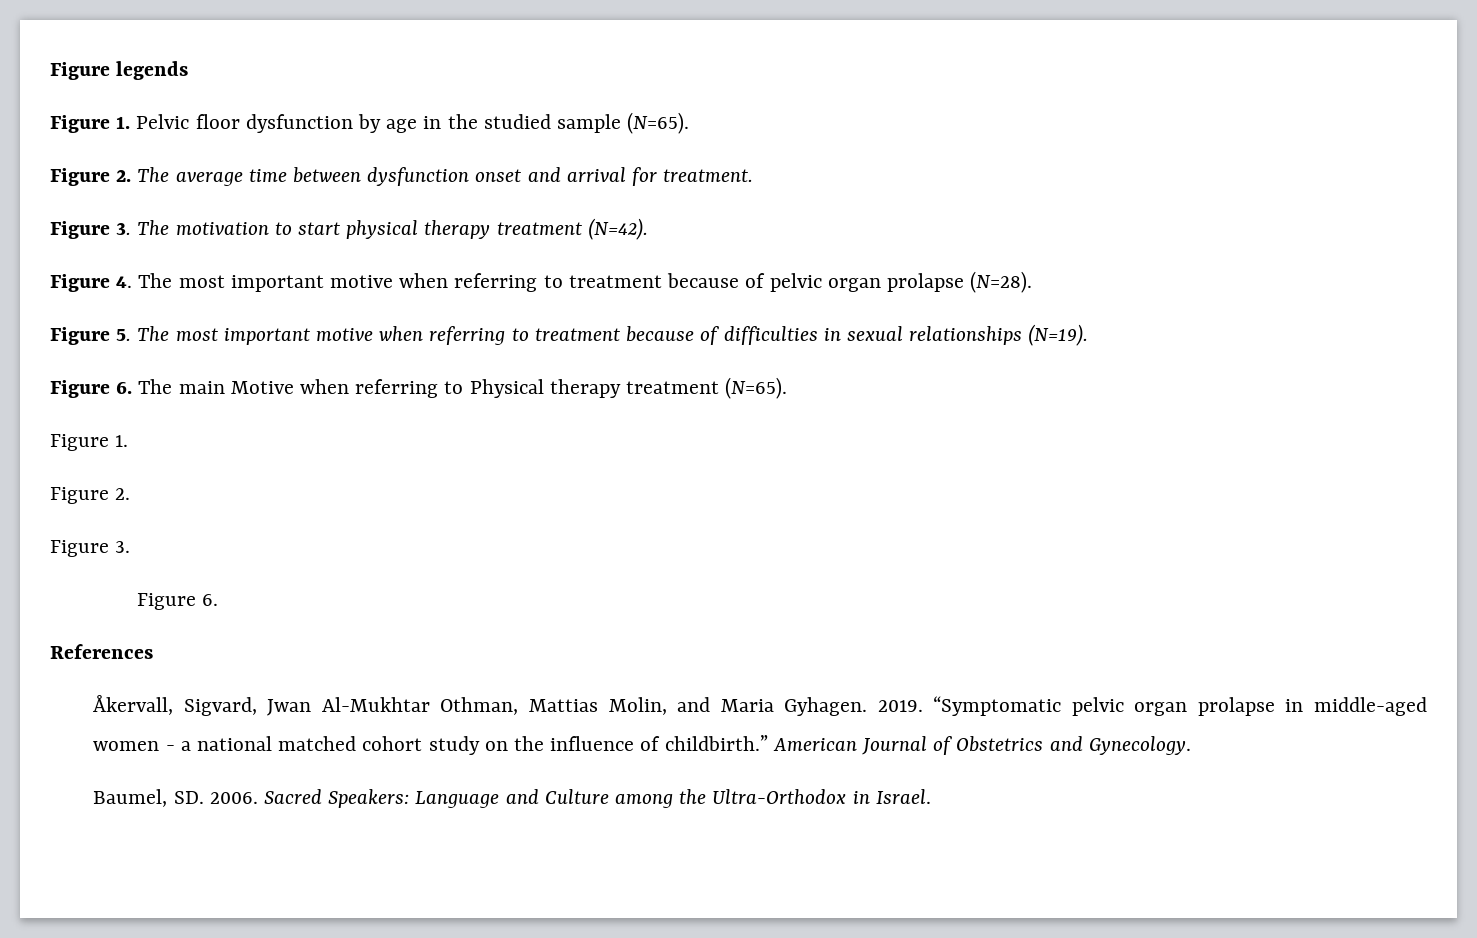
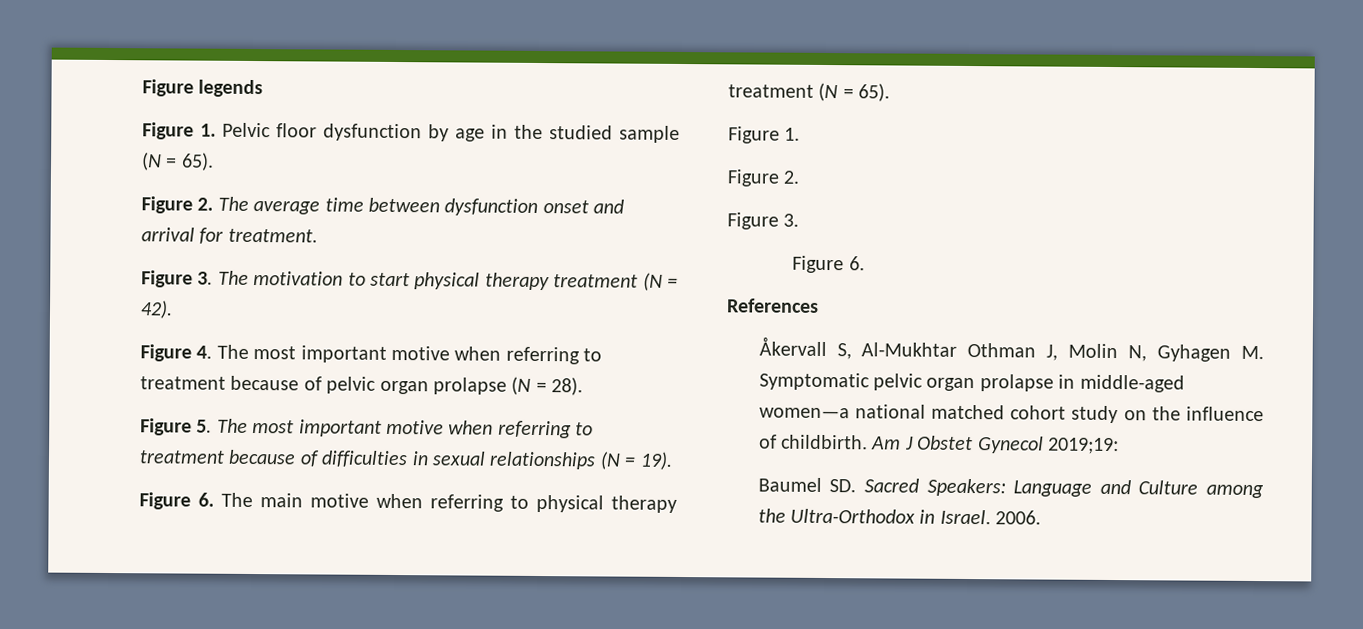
- Figure 1. Pelvic floor dysfunction by age in the studied sample (N=65).
+ Figure 1. Pelvic floor dysfunction by age in the studied sample (N = 65).
- Figure 3. The motivation to start physical therapy treatment (N=42).
+ Figure 3. The motivation to start physical therapy treatment (N = 42).
- Figure 4. The most important motive when referring to treatment because of pelvic organ prolapse (N=28).
+ Figure 4. The most important motive when referring to treatment because of pelvic organ prolapse (N = 28).
- Figure 5. The most important motive when referring to treatment because of difficulties in sexual relationships (N=19).
+ Figure 5. The most important motive when referring to treatment because of difficulties in sexual relationships (N = 19).
- Figure 6. The main Motive when referring to Physical therapy treatment (N=65).
+ Figure 6. The main motive when referring to physical therapy treatment (N = 65).
- Åkervall, Sigvard, Jwan Al-Mukhtar Othman, Mattias Molin, and Maria Gyhagen. 2019. “Symptomatic pelvic organ prolapse in middle-aged women - a national matched cohort study on the influence of childbirth.” American Journal of Obstetrics and Gynecology.
- Baumel, SD. 2006. Sacred Speakers: Language and Culture among the Ultra-Orthodox in Israel.
+ Åkervall S, Al-Mukhtar Othman J, Molin N, Gyhagen M. Symptomatic pelvic organ prolapse in middle-aged women—a national matched cohort study on the influence of childbirth. Am J Obstet Gynecol 2019;19:
+ Baumel SD. Sacred Speakers: Language and Culture among the Ultra-Orthodox in Israel.
+ 2006.

